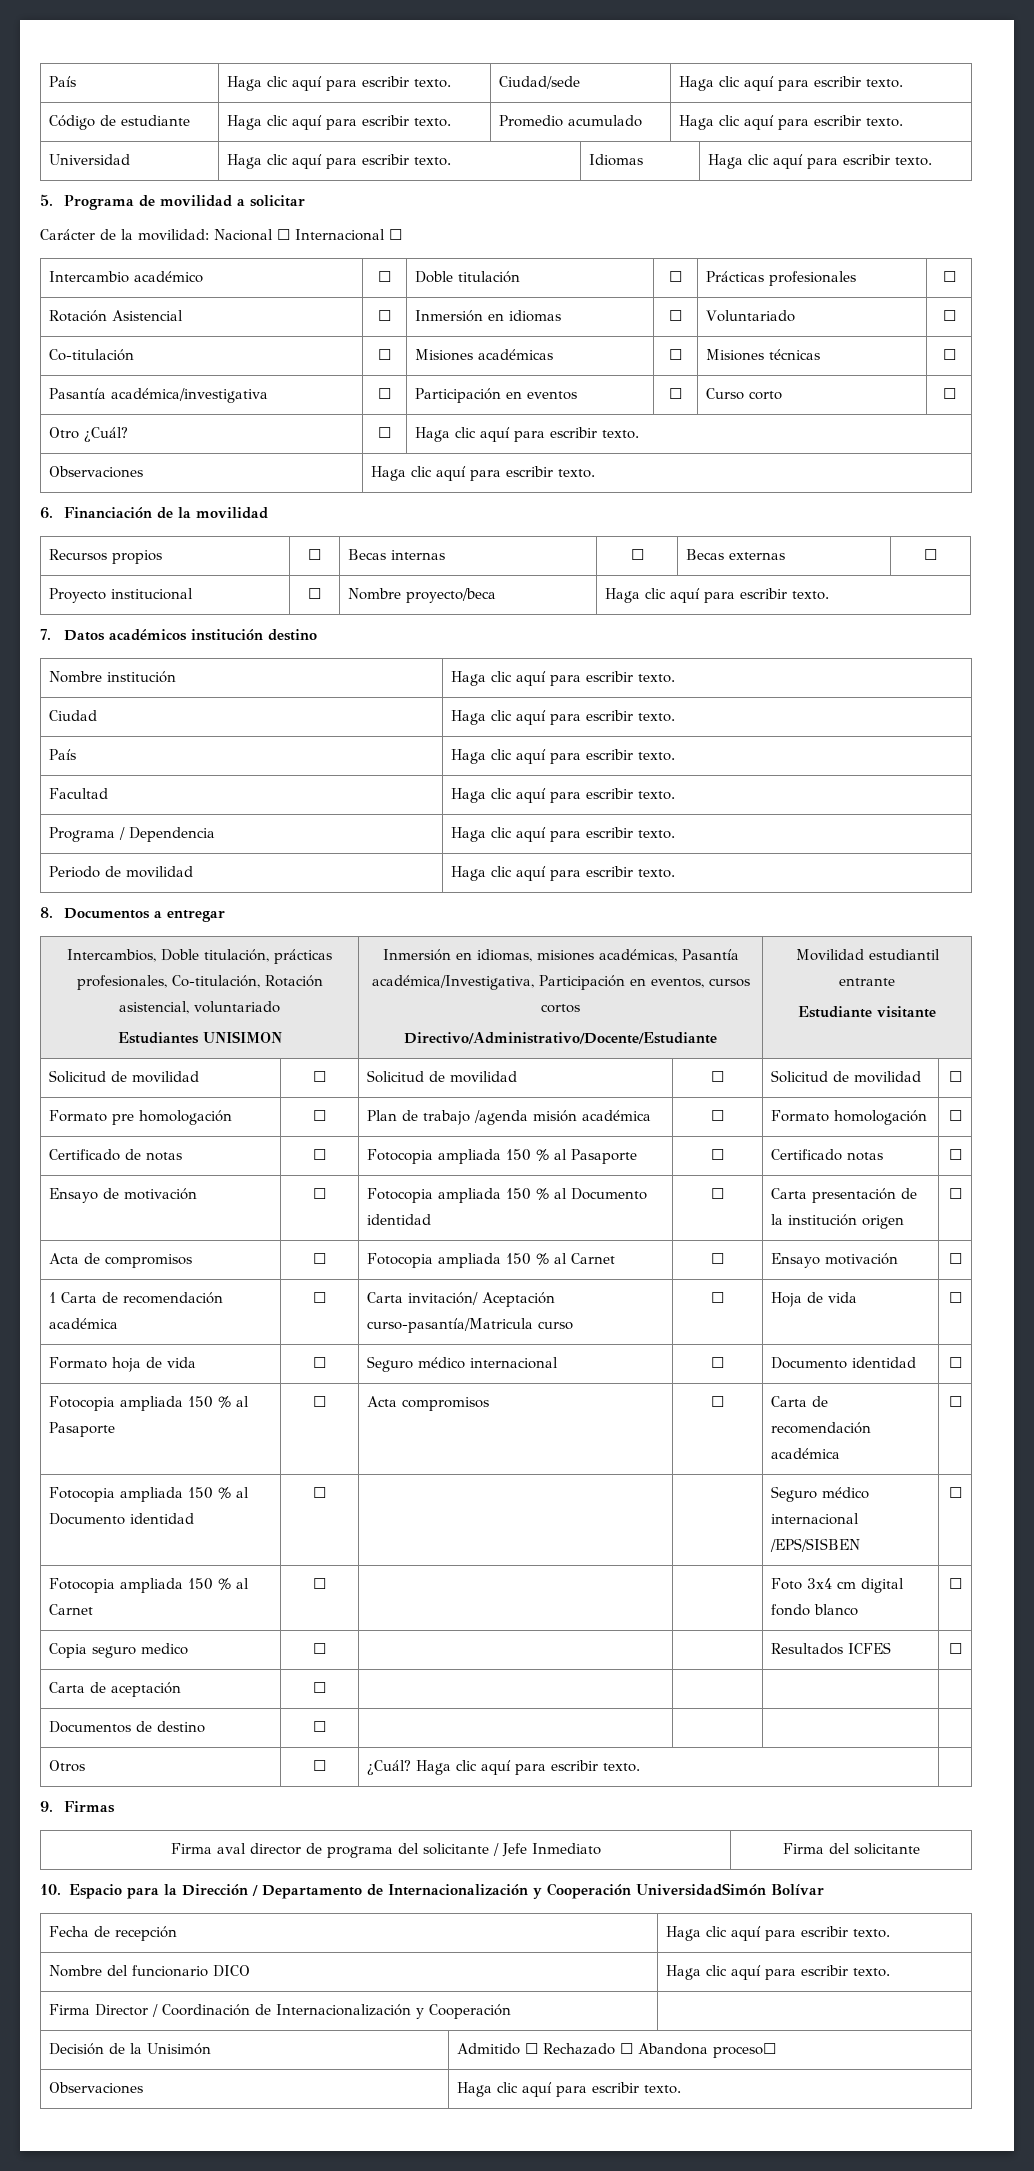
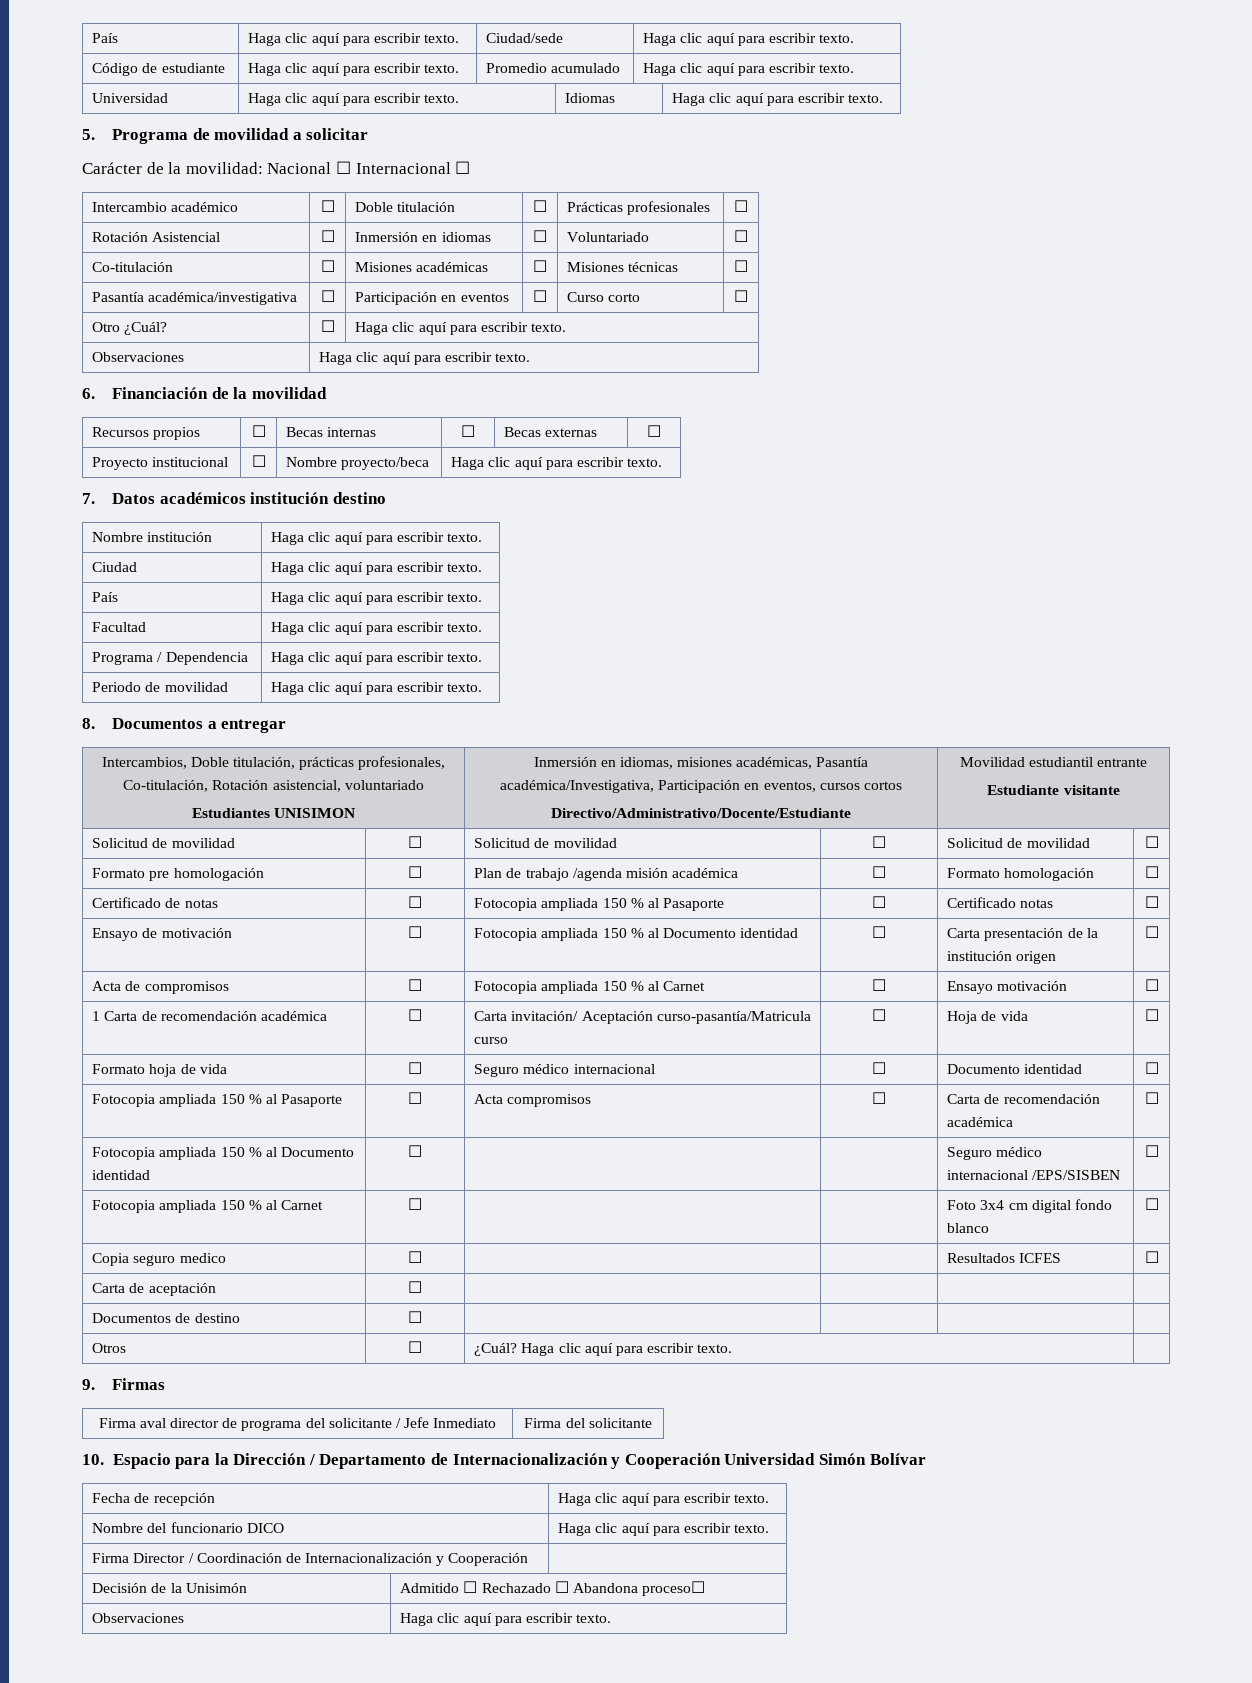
- 10. Espacio para la Dirección / Departamento de Internacionalización y Cooperación UniversidadSimón Bolívar
+ 10. Espacio para la Dirección / Departamento de Internacionalización y Cooperación Universidad Simón Bolívar

